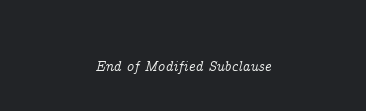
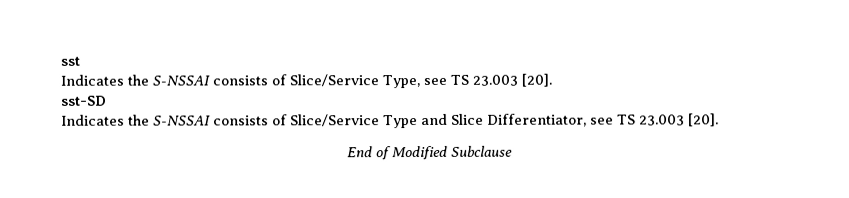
+ sst
+ Indicates the S-NSSAI consists of Slice/Service Type, see TS 23.003 [20].
+ sst-SD
+ Indicates the S-NSSAI consists of Slice/Service Type and Slice Differentiator, see TS 23.003 [20].

